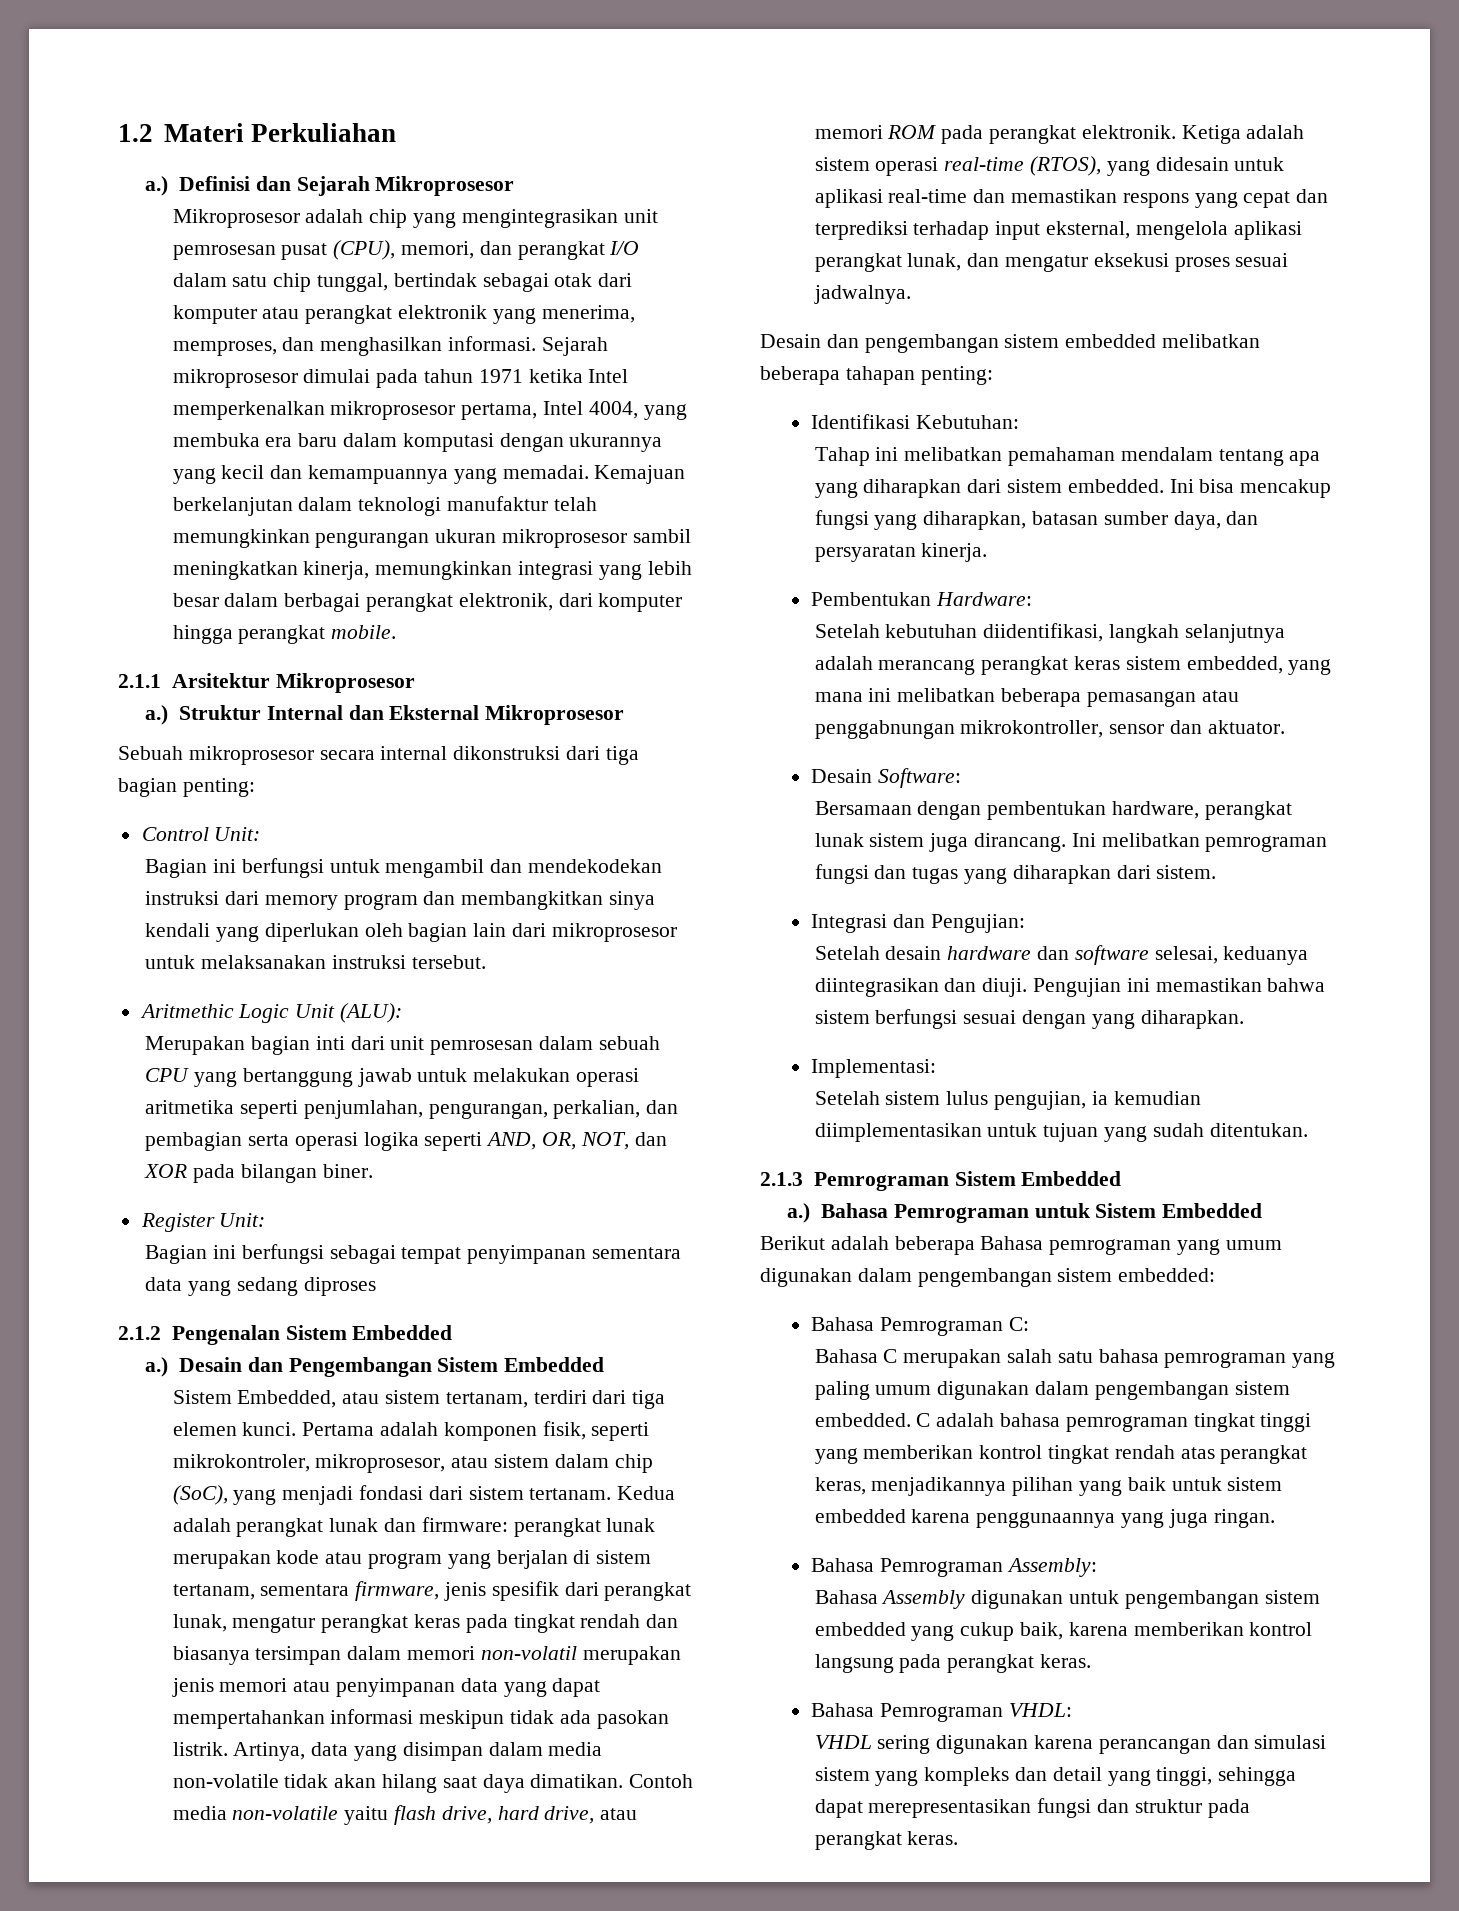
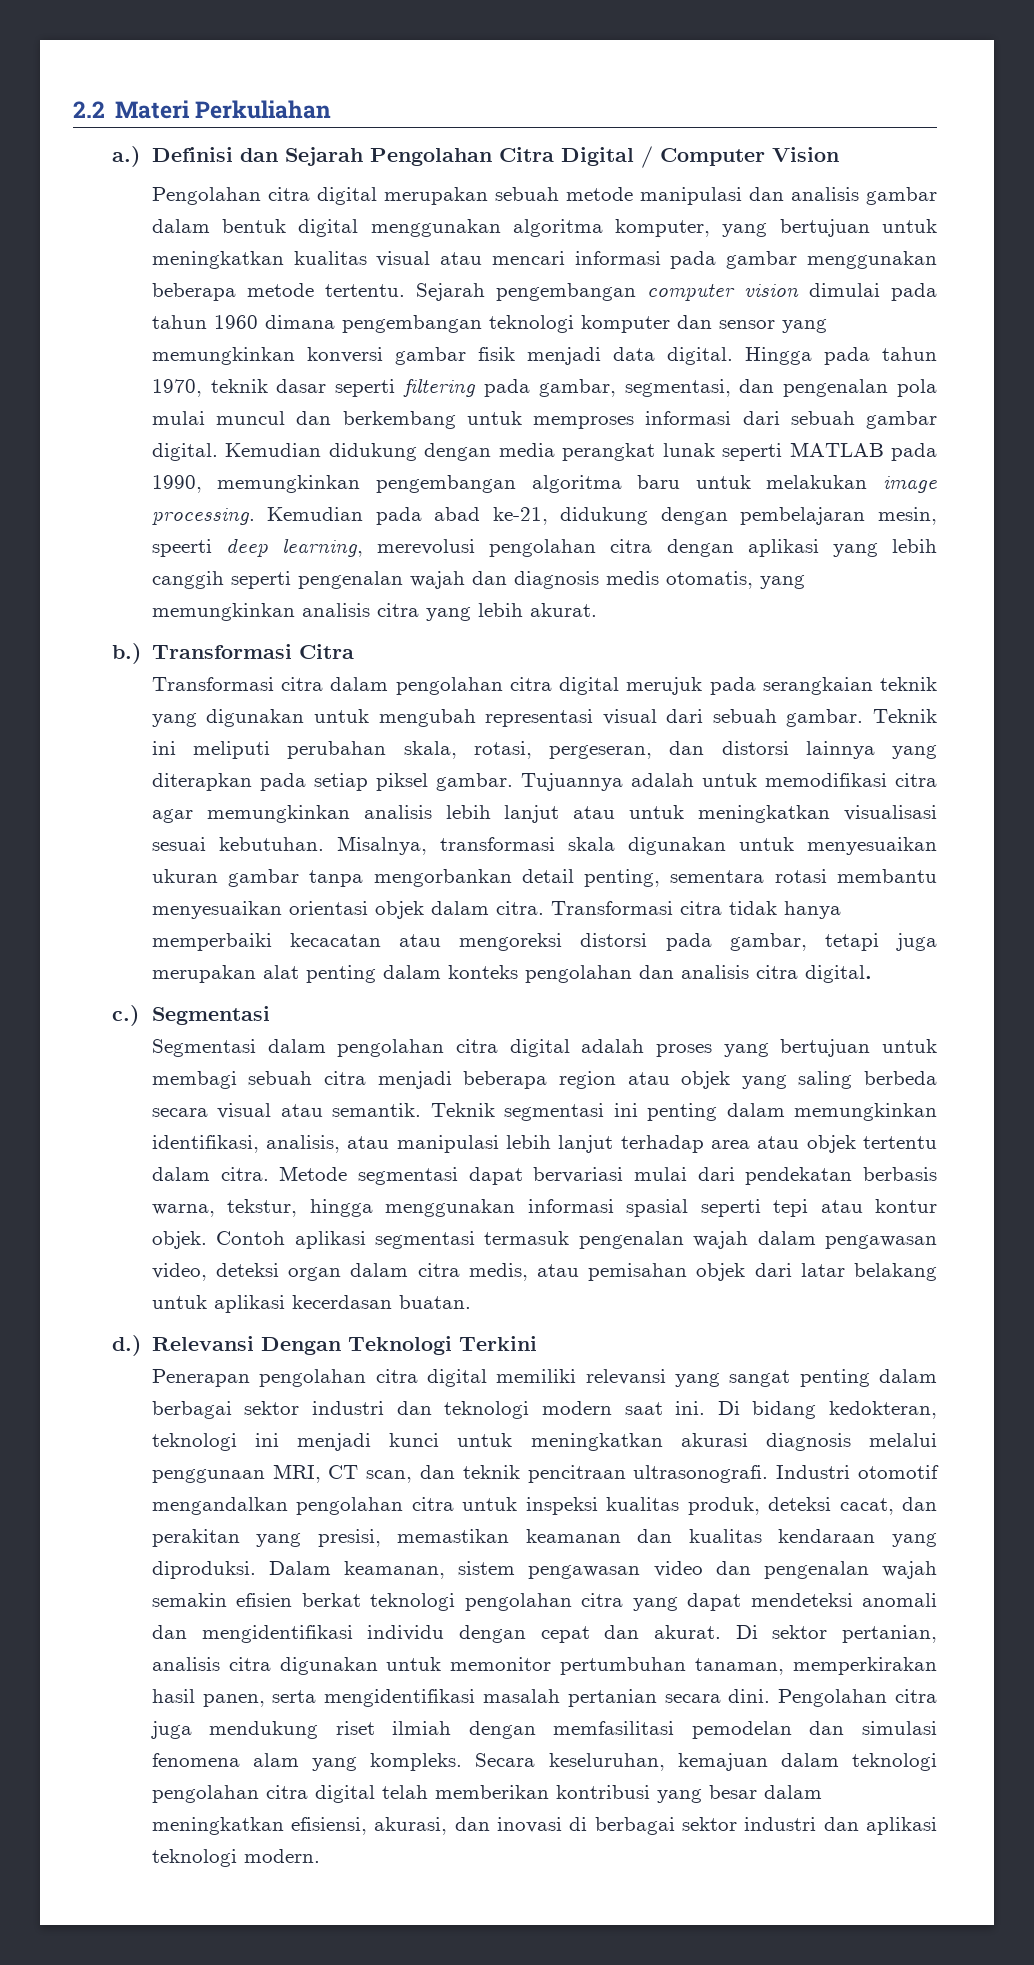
- 1.2 Materi Perkuliahan
+ 2.2 Materi Perkuliahan
- Definisi dan Sejarah Mikroprosesor
- Mikroprosesor adalah chip yang mengintegrasikan unit pemrosesan pusat (CPU), memori, dan perangkat I/O dalam satu chip tunggal, bertindak sebagai otak dari komputer atau perangkat elektronik yang menerima, memproses, dan menghasilkan informasi. Sejarah mikroprosesor dimulai pada tahun 1971 ketika Intel memperkenalkan mikroprosesor pertama, Intel 4004, yang membuka era baru dalam komputasi dengan ukurannya yang kecil dan kemampuannya yang memadai. Kemajuan berkelanjutan dalam teknologi manufaktur telah memungkinkan pengurangan ukuran mikroprosesor sambil meningkatkan kinerja, memungkinkan integrasi yang lebih besar dalam berbagai perangkat elektronik, dari komputer hingga perangkat mobile.
- 2.1.1 Arsitektur Mikroprosesor
- a.) Struktur Internal dan Eksternal Mikroprosesor
- Sebuah mikroprosesor secara internal dikonstruksi dari tiga bagian penting:
- Control Unit:
- Bagian ini berfungsi untuk mengambil dan mendekodekan instruksi dari memory program dan membangkitkan sinya kendali yang diperlukan oleh bagian lain dari mikroprosesor untuk melaksanakan instruksi tersebut.
- Aritmethic Logic Unit (ALU):
- Merupakan bagian inti dari unit pemrosesan dalam sebuah CPU yang bertanggung jawab untuk melakukan operasi aritmetika seperti penjumlahan, pengurangan, perkalian, dan pembagian serta operasi logika seperti AND, OR, NOT, dan XOR pada bilangan biner.
- Register Unit:
- Bagian ini berfungsi sebagai tempat penyimpanan sementara data yang sedang diproses
- 2.1.2 Pengenalan Sistem Embedded
- a.) Desain dan Pengembangan Sistem Embedded
- Sistem Embedded, atau sistem tertanam, terdiri dari tiga elemen kunci. Pertama adalah komponen fisik, seperti mikrokontroler, mikroprosesor, atau sistem dalam chip (SoC), yang menjadi fondasi dari sistem tertanam. Kedua adalah perangkat lunak dan firmware: perangkat lunak merupakan kode atau program yang berjalan di sistem tertanam, sementara firmware, jenis spesifik dari perangkat lunak, mengatur perangkat keras pada tingkat rendah dan biasanya tersimpan dalam memori non-volatil merupakan jenis memori atau penyimpanan data yang dapat mempertahankan informasi meskipun tidak ada pasokan listrik. Artinya, data yang disimpan dalam media non-volatile tidak akan hilang saat daya dimatikan. Contoh media non-volatile yaitu flash drive, hard drive, atau memori ROM pada perangkat elektronik. Ketiga adalah sistem operasi real-time (RTOS), yang didesain untuk aplikasi real-time dan memastikan respons yang cepat dan terprediksi terhadap input eksternal, mengelola aplikasi perangkat lunak, dan mengatur eksekusi proses sesuai jadwalnya.
- Desain dan pengembangan sistem embedded melibatkan beberapa tahapan penting:
- Identifikasi Kebutuhan:
- Tahap ini melibatkan pemahaman mendalam tentang apa yang diharapkan dari sistem embedded. Ini bisa mencakup fungsi yang diharapkan, batasan sumber daya, dan persyaratan kinerja.
- Pembentukan Hardware:
- Setelah kebutuhan diidentifikasi, langkah selanjutnya adalah merancang perangkat keras sistem embedded, yang mana ini melibatkan beberapa pemasangan atau penggabnungan mikrokontroller, sensor dan aktuator.
- Desain Software:
- Bersamaan dengan pembentukan hardware, perangkat lunak sistem juga dirancang. Ini melibatkan pemrograman fungsi dan tugas yang diharapkan dari sistem.
- Integrasi dan Pengujian:
- Setelah desain hardware dan software selesai, keduanya diintegrasikan dan diuji. Pengujian ini memastikan bahwa sistem berfungsi sesuai dengan yang diharapkan.
- Implementasi:
- Setelah sistem lulus pengujian, ia kemudian diimplementasikan untuk tujuan yang sudah ditentukan.
- 2.1.3 Pemrograman Sistem Embedded
- a.) Bahasa Pemrograman untuk Sistem Embedded
- Berikut adalah beberapa Bahasa pemrograman yang umum digunakan dalam pengembangan sistem embedded:
- Bahasa Pemrograman C:
- Bahasa C merupakan salah satu bahasa pemrograman yang paling umum digunakan dalam pengembangan sistem embedded. C adalah bahasa pemrograman tingkat tinggi yang memberikan kontrol tingkat rendah atas perangkat keras, menjadikannya pilihan yang baik untuk sistem embedded karena penggunaannya yang juga ringan.
- Bahasa Pemrograman Assembly:
- Bahasa Assembly digunakan untuk pengembangan sistem embedded yang cukup baik, karena memberikan kontrol langsung pada perangkat keras.
- Bahasa Pemrograman VHDL:
- VHDL sering digunakan karena perancangan dan simulasi sistem yang kompleks dan detail yang tinggi, sehingga dapat merepresentasikan fungsi dan struktur pada perangkat keras.
+ Definisi dan Sejarah Pengolahan Citra Digital / Computer Vision
+ Pengolahan citra digital merupakan sebuah metode manipulasi dan analisis gambar dalam bentuk digital menggunakan algoritma komputer, yang bertujuan untuk meningkatkan kualitas visual atau mencari informasi pada gambar menggunakan beberapa metode tertentu. Sejarah pengembangan computer vision dimulai pada tahun 1960 dimana pengembangan teknologi komputer dan sensor yang memungkinkan konversi gambar fisik menjadi data digital. Hingga pada tahun 1970, teknik dasar seperti filtering pada gambar, segmentasi, dan pengenalan pola mulai muncul dan berkembang untuk memproses informasi dari sebuah gambar digital. Kemudian didukung dengan media perangkat lunak seperti MATLAB pada 1990, memungkinkan pengembangan algoritma baru untuk melakukan image processing. Kemudian pada abad ke-21, didukung dengan pembelajaran mesin, speerti deep learning, merevolusi pengolahan citra dengan aplikasi yang lebih canggih seperti pengenalan wajah dan diagnosis medis otomatis, yang memungkinkan analisis citra yang lebih akurat.
+ b.) Transformasi Citra
+ Transformasi citra dalam pengolahan citra digital merujuk pada serangkaian teknik yang digunakan untuk mengubah representasi visual dari sebuah gambar. Teknik ini meliputi perubahan skala, rotasi, pergeseran, dan distorsi lainnya yang diterapkan pada setiap piksel gambar. Tujuannya adalah untuk memodifikasi citra agar memungkinkan analisis lebih lanjut atau untuk meningkatkan visualisasi sesuai kebutuhan. Misalnya, transformasi skala digunakan untuk menyesuaikan ukuran gambar tanpa mengorbankan detail penting, sementara rotasi membantu menyesuaikan orientasi objek dalam citra. Transformasi citra tidak hanya memperbaiki kecacatan atau mengoreksi distorsi pada gambar, tetapi juga merupakan alat penting dalam konteks pengolahan dan analisis citra digital.
+ c.) Segmentasi
+ Segmentasi dalam pengolahan citra digital adalah proses yang bertujuan untuk membagi sebuah citra menjadi beberapa region atau objek yang saling berbeda secara visual atau semantik. Teknik segmentasi ini penting dalam memungkinkan identifikasi, analisis, atau manipulasi lebih lanjut terhadap area atau objek tertentu dalam citra. Metode segmentasi dapat bervariasi mulai dari pendekatan berbasis warna, tekstur, hingga menggunakan informasi spasial seperti tepi atau kontur objek. Contoh aplikasi segmentasi termasuk pengenalan wajah dalam pengawasan video, deteksi organ dalam citra medis, atau pemisahan objek dari latar belakang untuk aplikasi kecerdasan buatan.
+ d.) Relevansi Dengan Teknologi Terkini
+ Penerapan pengolahan citra digital memiliki relevansi yang sangat penting dalam berbagai sektor industri dan teknologi modern saat ini. Di bidang kedokteran, teknologi ini menjadi kunci untuk meningkatkan akurasi diagnosis melalui penggunaan MRI, CT scan, dan teknik pencitraan ultrasonografi. Industri otomotif mengandalkan pengolahan citra untuk inspeksi kualitas produk, deteksi cacat, dan perakitan yang presisi, memastikan keamanan dan kualitas kendaraan yang diproduksi. Dalam keamanan, sistem pengawasan video dan pengenalan wajah semakin efisien berkat teknologi pengolahan citra yang dapat mendeteksi anomali dan mengidentifikasi individu dengan cepat dan akurat. Di sektor pertanian, analisis citra digunakan untuk memonitor pertumbuhan tanaman, memperkirakan hasil panen, serta mengidentifikasi masalah pertanian secara dini. Pengolahan citra juga mendukung riset ilmiah dengan memfasilitasi pemodelan dan simulasi fenomena alam yang kompleks. Secara keseluruhan, kemajuan dalam teknologi pengolahan citra digital telah memberikan kontribusi yang besar dalam meningkatkan efisiensi, akurasi, dan inovasi di berbagai sektor industri dan aplikasi teknologi modern.

